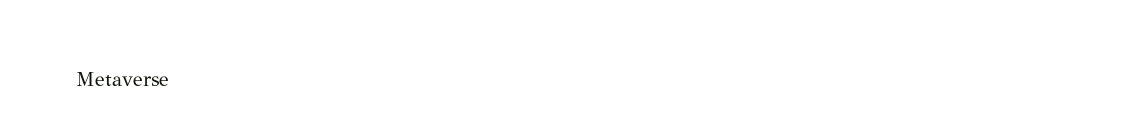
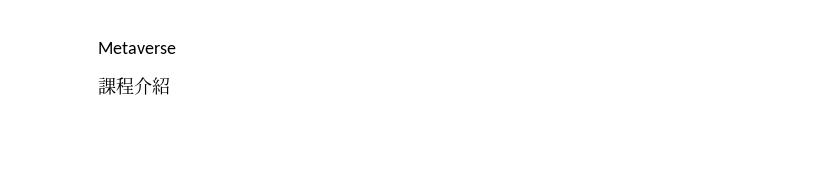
+ 課程介紹

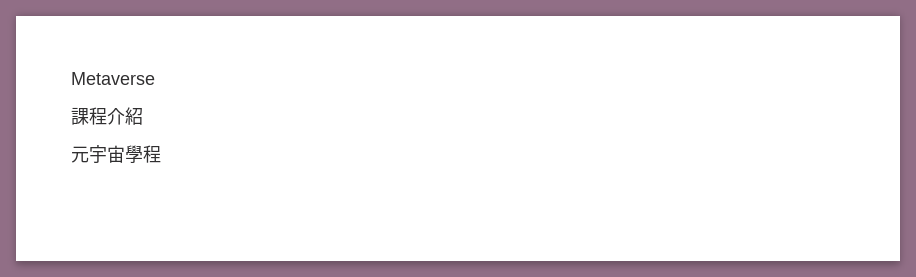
+ 元宇宙學程

